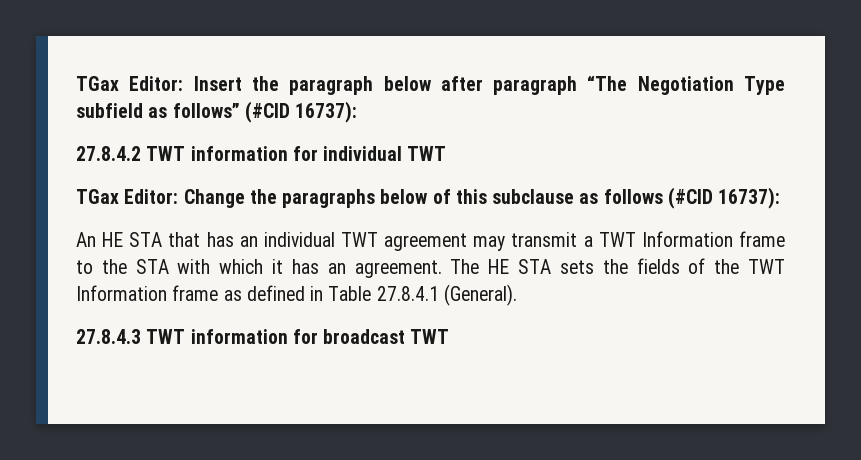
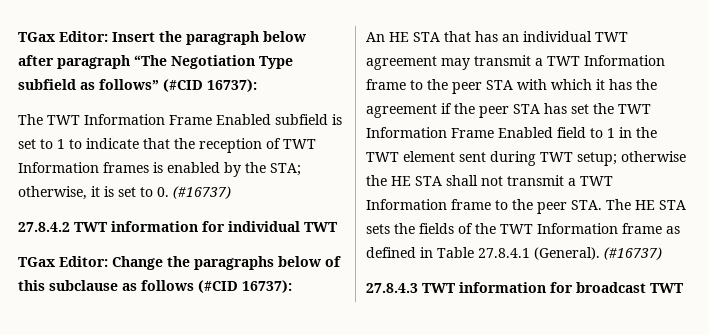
+ The TWT Information Frame Enabled subfield is set to 1 to indicate that the reception of TWT Information frames is enabled by the STA; otherwise, it is set to 0. (#16737)
- An HE STA that has an individual TWT agreement may transmit a TWT Information frame to the STA with which it has an agreement. The HE STA sets the fields of the TWT Information frame as defined in Table 27.8.4.1 (General).
+ An HE STA that has an individual TWT agreement may transmit a TWT Information frame to the peer STA with which it has the agreement if the peer STA has set the TWT Information Frame Enabled field to 1 in the TWT element sent during TWT setup; otherwise the HE STA shall not transmit a TWT Information frame to the peer STA. The HE STA sets the fields of the TWT Information frame as defined in Table 27.8.4.1 (General). (#16737)

